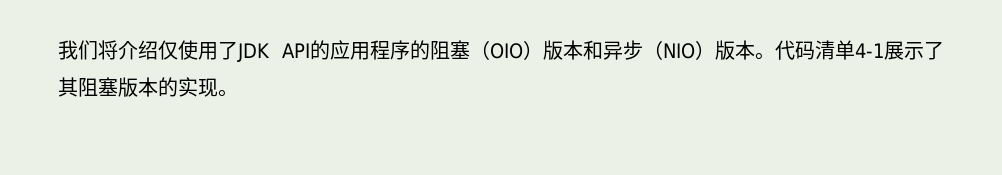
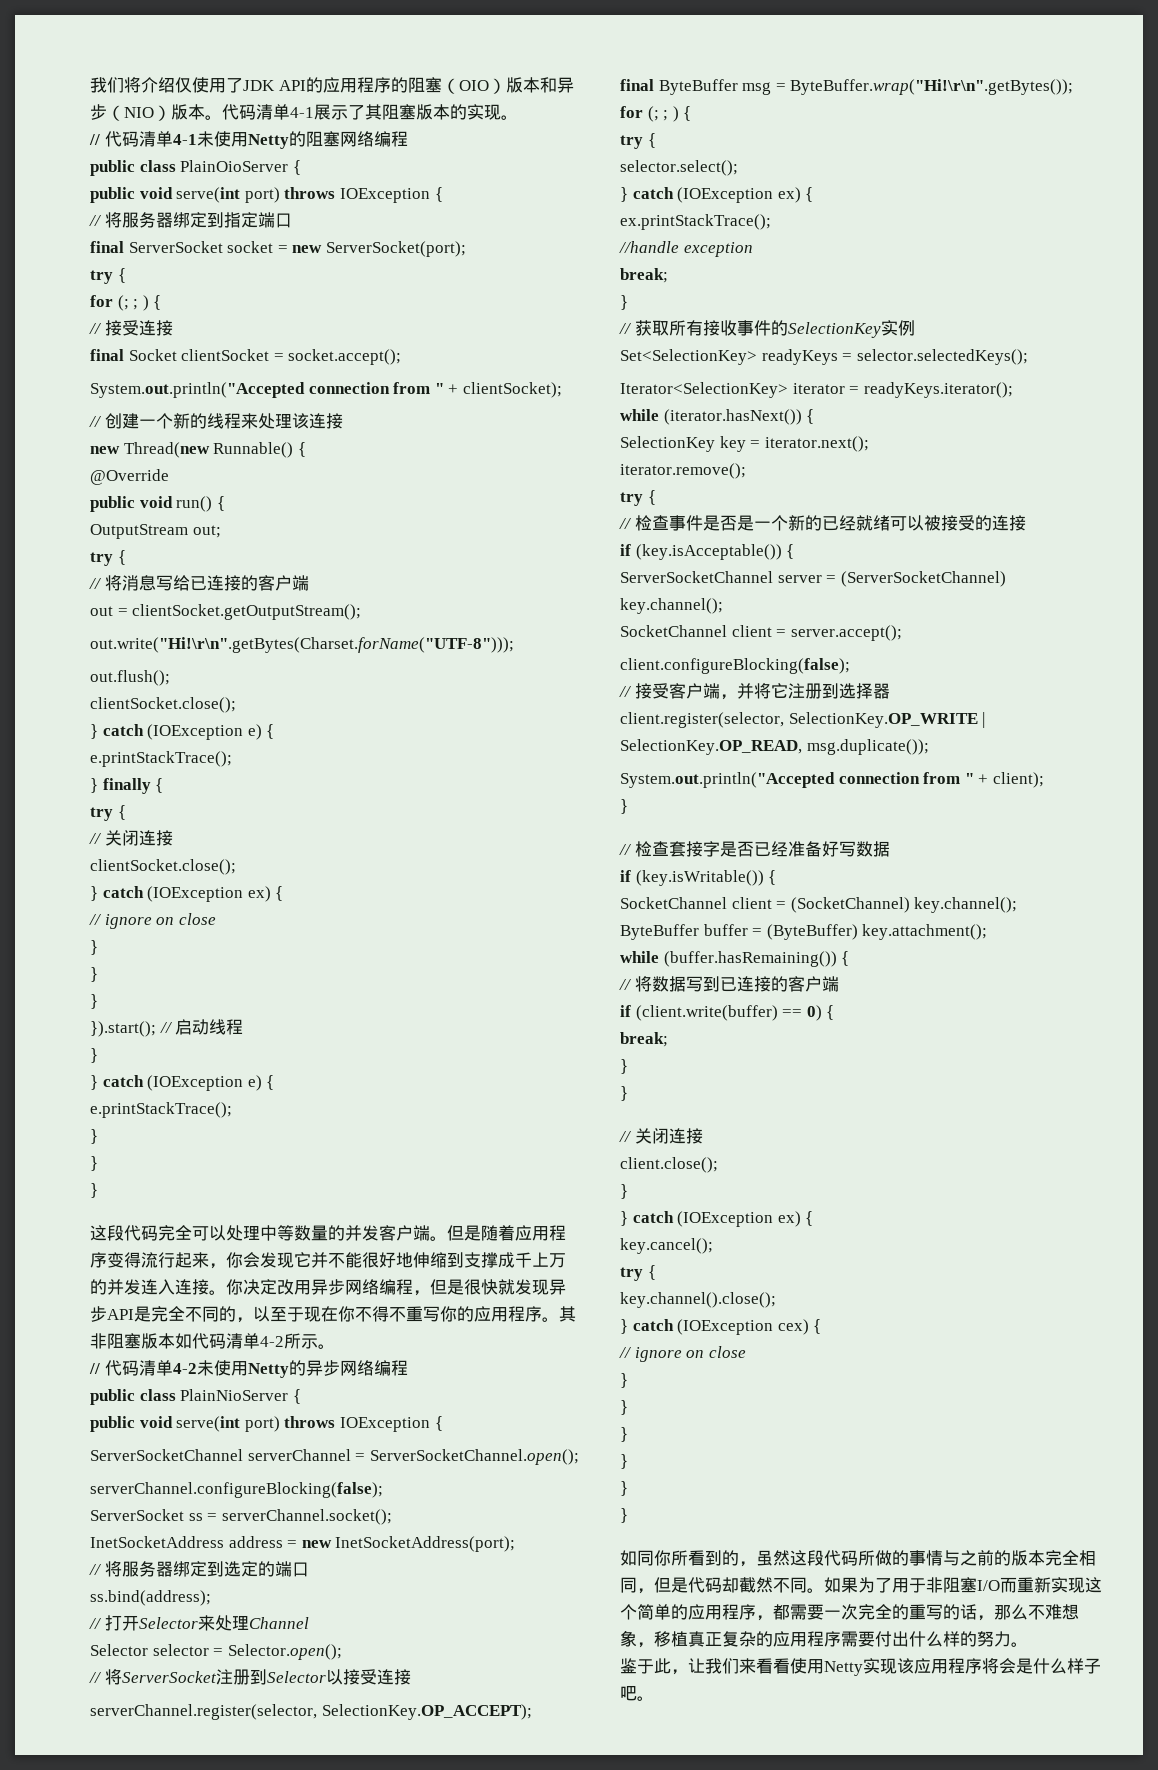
+ // 代码清单4-1未使用Netty的阻塞网络编程
+ public class PlainOioServer {
+ public void serve(int port) throws IOException {
+ // 将服务器绑定到指定端口
+ final ServerSocket socket = new ServerSocket(port);
+ try {
+ for (; ; ) {
+ // 接受连接
+ final Socket clientSocket = socket.accept();
+ System.out.println("Accepted connection from " + clientSocket);
+ // 创建一个新的线程来处理该连接
+ new Thread(new Runnable() {
+ @Override
+ public void run() {
+ OutputStream out;
+ try {
+ // 将消息写给已连接的客户端
+ out = clientSocket.getOutputStream();
+ out.write("Hi!\r\n".getBytes(Charset.forName("UTF-8")));
+ out.flush();
+ clientSocket.close();
+ } catch (IOException e) {
+ e.printStackTrace();
+ } finally {
+ try {
+ // 关闭连接
+ clientSocket.close();
+ } catch (IOException ex) {
+ // ignore on close
+ }
+ }
+ }
+ }).start(); // 启动线程
+ }
+ } catch (IOException e) {
+ e.printStackTrace();
+ }
+ }
+ }
+ 这段代码完全可以处理中等数量的并发客户端。但是随着应用程序变得流行起来，你会发现它并不能很好地伸缩到支撑成千上万的并发连入连接。你决定改用异步网络编程，但是很快就发现异步API是完全不同的，以至于现在你不得不重写你的应用程序。其非阻塞版本如代码清单4-2所示。
+ // 代码清单4-2未使用Netty的异步网络编程
+ public class PlainNioServer {
+ public void serve(int port) throws IOException {
+ ServerSocketChannel serverChannel = ServerSocketChannel.open();
+ serverChannel.configureBlocking(false);
+ ServerSocket ss = serverChannel.socket();
+ InetSocketAddress address = new InetSocketAddress(port);
+ // 将服务器绑定到选定的端口
+ ss.bind(address);
+ // 打开Selector来处理Channel
+ Selector selector = Selector.open();
+ // 将ServerSocket注册到Selector以接受连接
+ serverChannel.register(selector, SelectionKey.OP_ACCEPT);
+ final ByteBuffer msg = ByteBuffer.wrap("Hi!\r\n".getBytes());
+ for (; ; ) {
+ try {
+ selector.select();
+ } catch (IOException ex) {
+ ex.printStackTrace();
+ //handle exception
+ break;
+ }
+ // 获取所有接收事件的SelectionKey实例
+ Set<SelectionKey> readyKeys = selector.selectedKeys();
+ Iterator<SelectionKey> iterator = readyKeys.iterator();
+ while (iterator.hasNext()) {
+ SelectionKey key = iterator.next();
+ iterator.remove();
+ try {
+ // 检查事件是否是一个新的已经就绪可以被接受的连接
+ if (key.isAcceptable()) {
+ ServerSocketChannel server = (ServerSocketChannel) key.channel();
+ SocketChannel client = server.accept();
+ client.configureBlocking(false);
+ // 接受客户端，并将它注册到选择器
+ client.register(selector, SelectionKey.OP_WRITE | SelectionKey.OP_READ, msg.duplicate());
+ System.out.println("Accepted connection from " + client);
+ }
+ // 检查套接字是否已经准备好写数据
+ if (key.isWritable()) {
+ SocketChannel client = (SocketChannel) key.channel();
+ ByteBuffer buffer = (ByteBuffer) key.attachment();
+ while (buffer.hasRemaining()) {
+ // 将数据写到已连接的客户端
+ if (client.write(buffer) == 0) {
+ break;
+ }
+ }
+ // 关闭连接
+ client.close();
+ }
+ } catch (IOException ex) {
+ key.cancel();
+ try {
+ key.channel().close();
+ } catch (IOException cex) {
+ // ignore on close
+ }
+ }
+ }
+ }
+ }
+ }
+ 如同你所看到的，虽然这段代码所做的事情与之前的版本完全相同，但是代码却截然不同。如果为了用于非阻塞I/O而重新实现这个简单的应用程序，都需要一次完全的重写的话，那么不难想象，移植真正复杂的应用程序需要付出什么样的努力。
+ 鉴于此，让我们来看看使用Netty实现该应用程序将会是什么样子吧。

